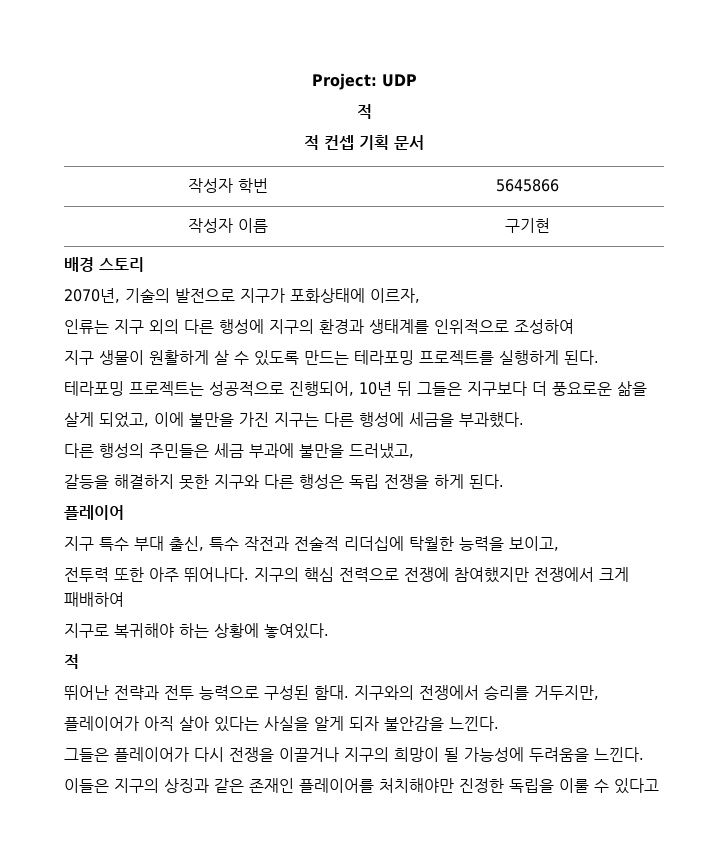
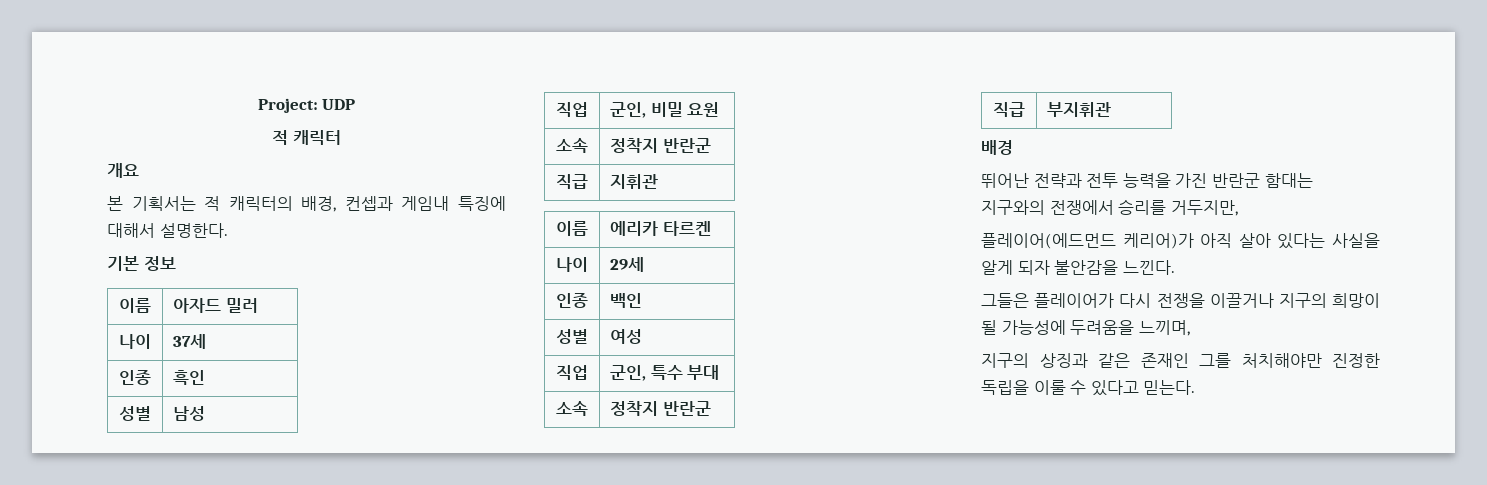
  Project: UDP
- 적
- 적 컨셉 기획 문서
- 작성자 학번 | 5645866
- 작성자 이름 | 구기현
- 배경 스토리
- 2070년, 기술의 발전으로 지구가 포화상태에 이르자,
- 인류는 지구 외의 다른 행성에 지구의 환경과 생태계를 인위적으로 조성하여
- 지구 생물이 원활하게 살 수 있도록 만드는 테라포밍 프로젝트를 실행하게 된다.
- 테라포밍 프로젝트는 성공적으로 진행되어, 10년 뒤 그들은 지구보다 더 풍요로운 삶을
- 살게 되었고, 이에 불만을 가진 지구는 다른 행성에 세금을 부과했다.
- 다른 행성의 주민들은 세금 부과에 불만을 드러냈고,
- 갈등을 해결하지 못한 지구와 다른 행성은 독립 전쟁을 하게 된다.
- 플레이어
- 지구 특수 부대 출신, 특수 작전과 전술적 리더십에 탁월한 능력을 보이고,
- 전투력 또한 아주 뛰어나다. 지구의 핵심 전력으로 전쟁에 참여했지만 전쟁에서 크게 패배하여
- 지구로 복귀해야 하는 상황에 놓여있다.
- 적
+ 적 캐릭터
+ 개요
+ 본 기획서는 적 캐릭터의 배경, 컨셉과 게임내 특징에 대해서 설명한다.
+ 기본 정보
+ 이름 | 아자드 밀러
+ 나이 | 37세
+ 인종 | 흑인
+ 성별 | 남성
+ 직업 | 군인, 비밀 요원
+ 소속 | 정착지 반란군
+ 직급 | 지휘관
+ 이름 | 에리카 타르켄
+ 나이 | 29세
+ 인종 | 백인
+ 성별 | 여성
+ 직업 | 군인, 특수 부대
+ 소속 | 정착지 반란군
+ 직급 | 부지휘관
+ 배경
- 뛰어난 전략과 전투 능력으로 구성된 함대. 지구와의 전쟁에서 승리를 거두지만,
+ 뛰어난 전략과 전투 능력을 가진 반란군 함대는 지구와의 전쟁에서 승리를 거두지만,
- 플레이어가 아직 살아 있다는 사실을 알게 되자 불안감을 느낀다.
+ 플레이어(에드먼드 케리어)가 아직 살아 있다는 사실을 알게 되자 불안감을 느낀다.
- 그들은 플레이어가 다시 전쟁을 이끌거나 지구의 희망이 될 가능성에 두려움을 느낀다.
- 이들은 지구의 상징과 같은 존재인 플레이어를 처치해야만 진정한 독립을 이룰 수 있다고
+ 그들은 플레이어가 다시 전쟁을 이끌거나 지구의 희망이 될 가능성에 두려움을 느끼며,
+ 지구의 상징과 같은 존재인 그를 처치해야만 진정한 독립을 이룰 수 있다고 믿는다.

